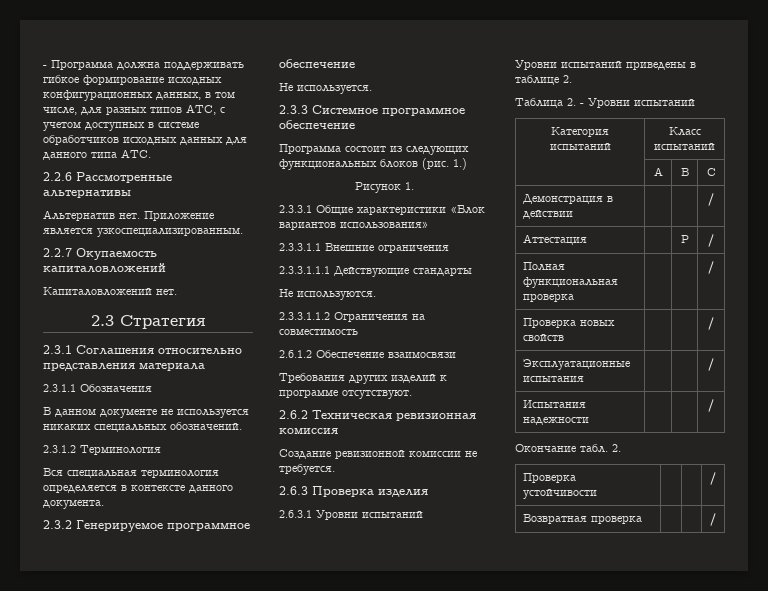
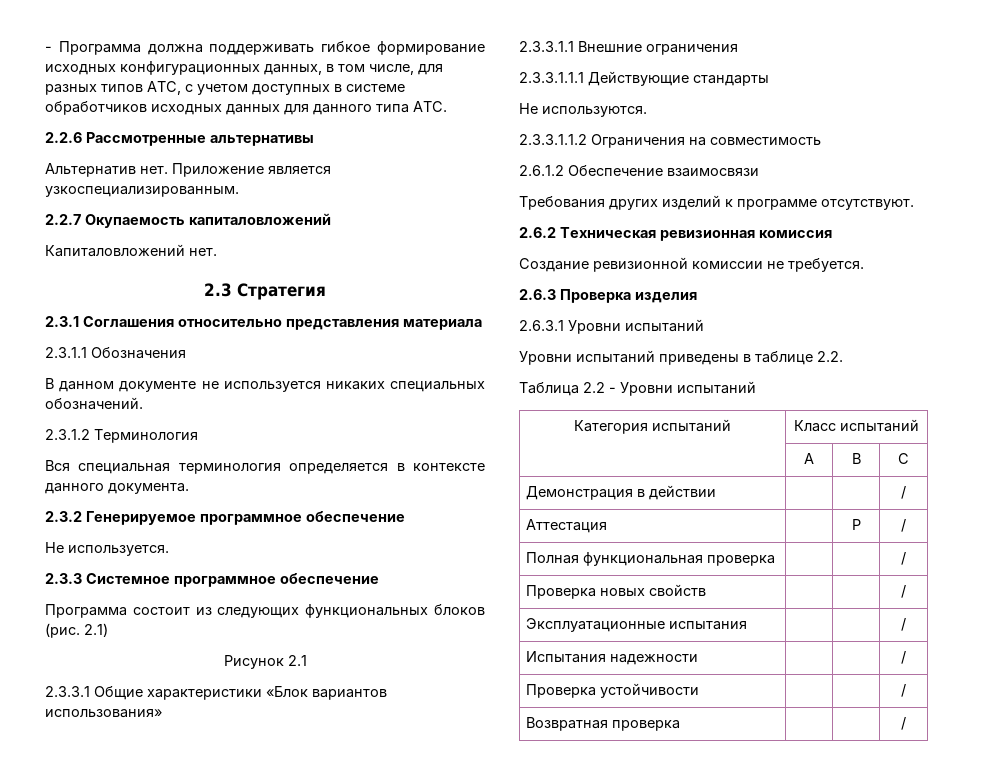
- 1.)
+ 2.1)
- Рисунок 1.
+ Рисунок 2.1
- Уровни испытаний приведены в таблице 2.
+ Уровни испытаний приведены в таблице 2.2.
- Таблица 2. - Уровни испытаний
+ Таблица 2.2 - Уровни испытаний
- Окончание табл. 2.

